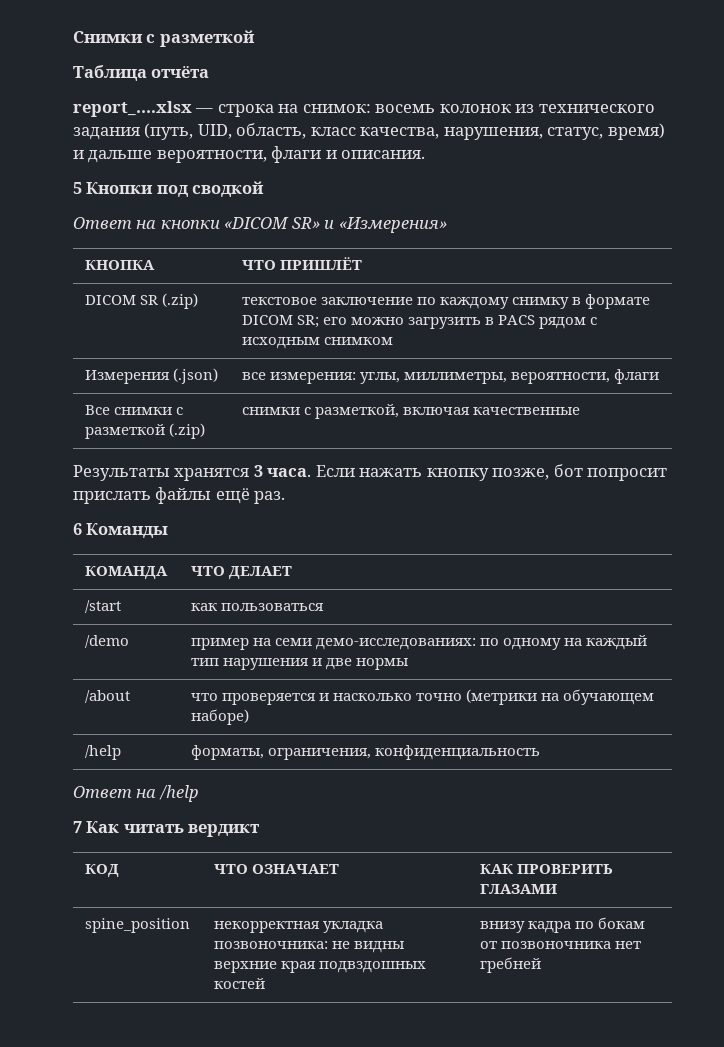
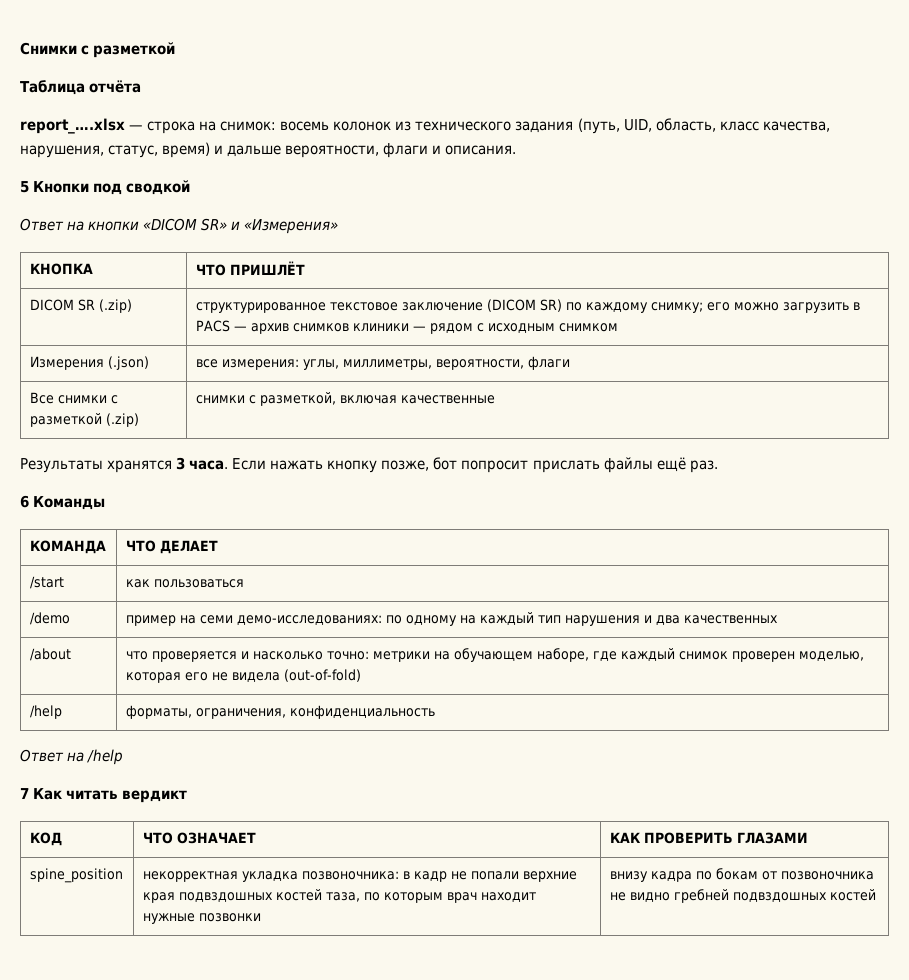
- DICOM SR (.zip) | текстовое заключение по каждому снимку в формате DICOM SR; его можно загрузить в PACS рядом с исходным снимком
+ DICOM SR (.zip) | структурированное текстовое заключение (DICOM SR) по каждому снимку; его можно загрузить в PACS — архив снимков клиники — рядом с исходным снимком
- /demo | пример на семи демо-исследованиях: по одному на каждый тип нарушения и две нормы
+ /demo | пример на семи демо-исследованиях: по одному на каждый тип нарушения и два качественных
- /about | что проверяется и насколько точно (метрики на обучающем наборе)
+ /about | что проверяется и насколько точно: метрики на обучающем наборе, где каждый снимок проверен моделью, которая его не видела (out-of-fold)
- spine_position | некорректная укладка позвоночника: не видны верхние края подвздошных костей | внизу кадра по бокам от позвоночника нет гребней
+ spine_position | некорректная укладка позвоночника: в кадр не попали верхние края подвздошных костей таза, по которым врач находит нужные позвонки | внизу кадра по бокам от позвоночника не видно гребней подвздошных костей

